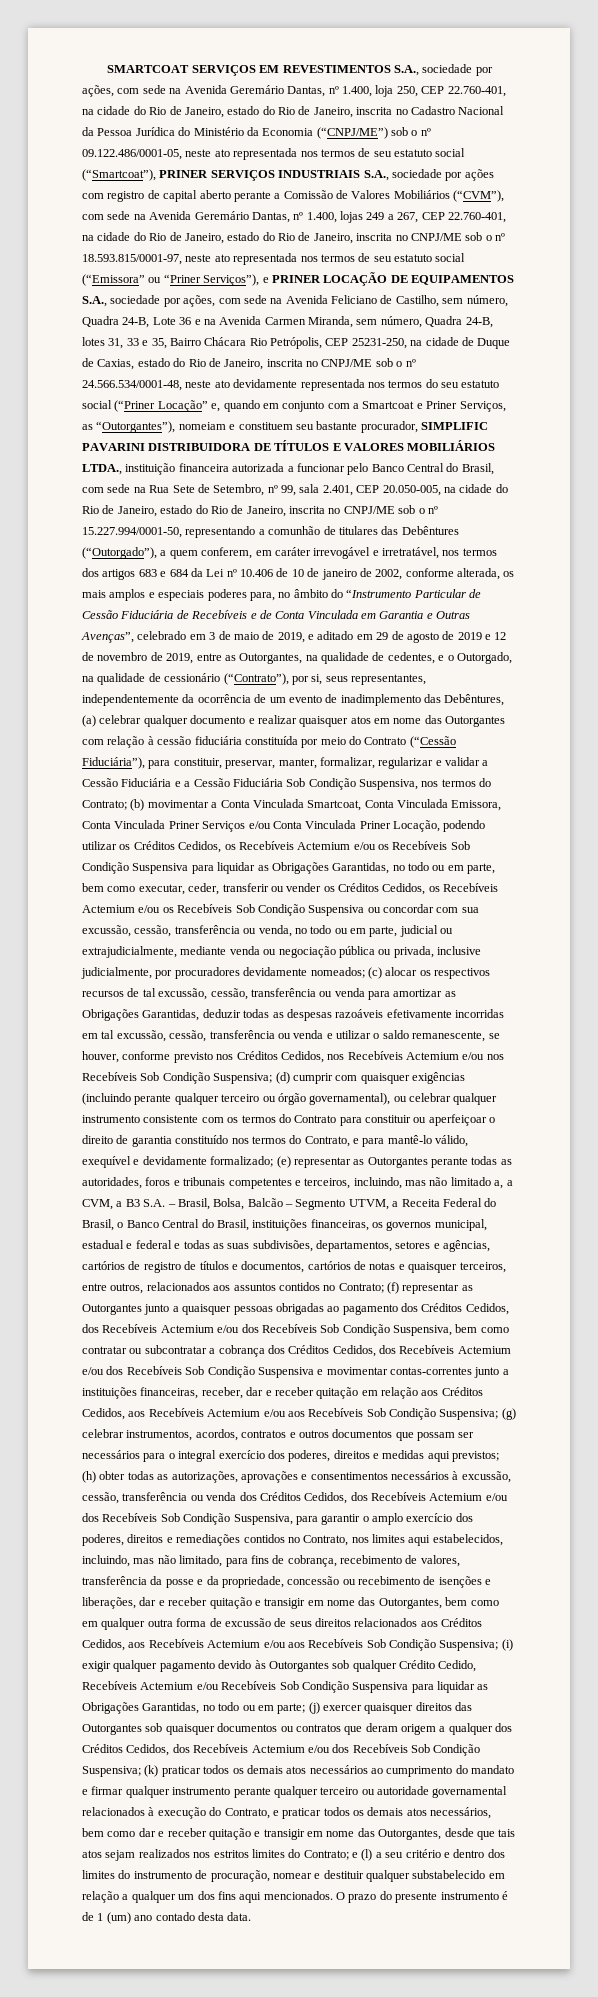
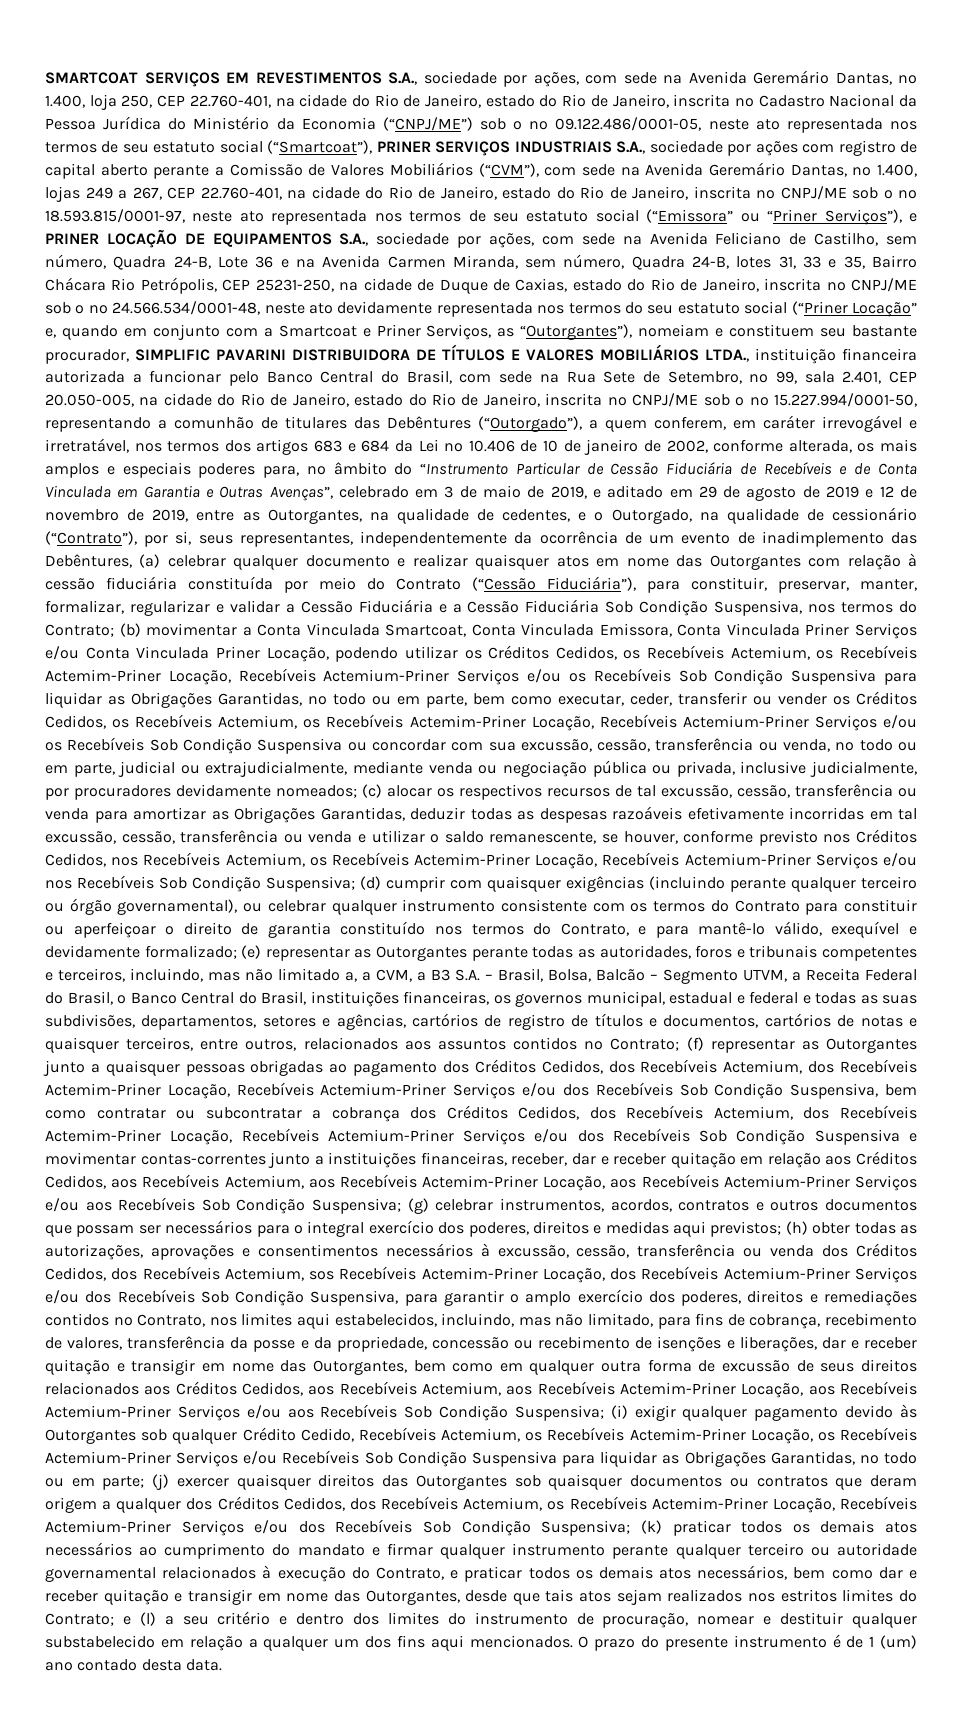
- (b) movimentar a Conta Vinculada Smartcoat, Conta Vinculada Emissora, Conta Vinculada Priner Serviços e/ou Conta Vinculada Priner Locação, podendo utilizar os Créditos Cedidos, os Recebíveis Actemium e/ou os Recebíveis Sob Condição Suspensiva para liquidar as Obrigações Garantidas, no todo ou em parte, bem como executar, ceder, transferir ou vender os Créditos Cedidos, os Recebíveis Actemium e/ou os Recebíveis Sob Condição Suspensiva ou concordar com sua excussão, cessão, transferência ou venda, no todo ou em parte, judicial ou extrajudicialmente, mediante venda ou negociação pública ou privada, inclusive judicialmente, por procuradores devidamente nomeados;
+ (b) movimentar a Conta Vinculada Smartcoat, Conta Vinculada Emissora, Conta Vinculada Priner Serviços e/ou Conta Vinculada Priner Locação, podendo utilizar os Créditos Cedidos, os Recebíveis Actemium, os Recebíveis Actemim-Priner Locação, Recebíveis Actemium-Priner Serviços e/ou os Recebíveis Sob Condição Suspensiva para liquidar as Obrigações Garantidas, no todo ou em parte, bem como executar, ceder, transferir ou vender os Créditos Cedidos, os Recebíveis Actemium, os Recebíveis Actemim-Priner Locação, Recebíveis Actemium-Priner Serviços e/ou os Recebíveis Sob Condição Suspensiva ou concordar com sua excussão, cessão, transferência ou venda, no todo ou em parte, judicial ou extrajudicialmente, mediante venda ou negociação pública ou privada, inclusive judicialmente, por procuradores devidamente nomeados;
- (c) alocar os respectivos recursos de tal excussão, cessão, transferência ou venda para amortizar as Obrigações Garantidas, deduzir todas as despesas razoáveis efetivamente incorridas em tal excussão, cessão, transferência ou venda e utilizar o saldo remanescente, se houver, conforme previsto nos Créditos Cedidos, nos Recebíveis Actemium e/ou nos Recebíveis Sob Condição Suspensiva;
+ (c) alocar os respectivos recursos de tal excussão, cessão, transferência ou venda para amortizar as Obrigações Garantidas, deduzir todas as despesas razoáveis efetivamente incorridas em tal excussão, cessão, transferência ou venda e utilizar o saldo remanescente, se houver, conforme previsto nos Créditos Cedidos, nos Recebíveis Actemium, os Recebíveis Actemim-Priner Locação, Recebíveis Actemium-Priner Serviços e/ou nos Recebíveis Sob Condição Suspensiva;
- (f) representar as Outorgantes junto a quaisquer pessoas obrigadas ao pagamento dos Créditos Cedidos, dos Recebíveis Actemium e/ou dos Recebíveis Sob Condição Suspensiva, bem como contratar ou subcontratar a cobrança dos Créditos Cedidos, dos Recebíveis Actemium e/ou dos Recebíveis Sob Condição Suspensiva e movimentar contas-correntes junto a instituições financeiras, receber, dar e receber quitação em relação aos Créditos Cedidos, aos Recebíveis Actemium e/ou aos Recebíveis Sob Condição Suspensiva;
+ (f) representar as Outorgantes junto a quaisquer pessoas obrigadas ao pagamento dos Créditos Cedidos, dos Recebíveis Actemium, dos Recebíveis Actemim-Priner Locação, Recebíveis Actemium-Priner Serviços e/ou dos Recebíveis Sob Condição Suspensiva, bem como contratar ou subcontratar a cobrança dos Créditos Cedidos, dos Recebíveis Actemium, dos Recebíveis Actemim-Priner Locação, Recebíveis Actemium-Priner Serviços e/ou dos Recebíveis Sob Condição Suspensiva e movimentar contas-correntes junto a instituições financeiras, receber, dar e receber quitação em relação aos Créditos Cedidos, aos Recebíveis Actemium, aos Recebíveis Actemim-Priner Locação, aos Recebíveis Actemium-Priner Serviços e/ou aos Recebíveis Sob Condição Suspensiva;
- (h) obter todas as autorizações, aprovações e consentimentos necessários à excussão, cessão, transferência ou venda dos Créditos Cedidos, dos Recebíveis Actemium e/ou dos Recebíveis Sob Condição Suspensiva, para garantir o amplo exercício dos poderes, direitos e remediações contidos no Contrato, nos limites aqui estabelecidos, incluindo, mas não limitado, para fins de cobrança, recebimento de valores, transferência da posse e da propriedade, concessão ou recebimento de isenções e liberações, dar e receber quitação e transigir em nome das Outorgantes, bem como em qualquer outra forma de excussão de seus direitos relacionados aos Créditos Cedidos, aos Recebíveis Actemium e/ou aos Recebíveis Sob Condição Suspensiva;
+ (h) obter todas as autorizações, aprovações e consentimentos necessários à excussão, cessão, transferência ou venda dos Créditos Cedidos, dos Recebíveis Actemium, sos Recebíveis Actemim-Priner Locação, dos Recebíveis Actemium-Priner Serviços e/ou dos Recebíveis Sob Condição Suspensiva, para garantir o amplo exercício dos poderes, direitos e remediações contidos no Contrato, nos limites aqui estabelecidos, incluindo, mas não limitado, para fins de cobrança, recebimento de valores, transferência da posse e da propriedade, concessão ou recebimento de isenções e liberações, dar e receber quitação e transigir em nome das Outorgantes, bem como em qualquer outra forma de excussão de seus direitos relacionados aos Créditos Cedidos, aos Recebíveis Actemium, aos Recebíveis Actemim-Priner Locação, aos Recebíveis Actemium-Priner Serviços e/ou aos Recebíveis Sob Condição Suspensiva;
- (i) exigir qualquer pagamento devido às Outorgantes sob qualquer Crédito Cedido, Recebíveis Actemium e/ou Recebíveis Sob Condição Suspensiva para liquidar as Obrigações Garantidas, no todo ou em parte;
+ (i) exigir qualquer pagamento devido às Outorgantes sob qualquer Crédito Cedido, Recebíveis Actemium, os Recebíveis Actemim-Priner Locação, os Recebíveis Actemium-Priner Serviços e/ou Recebíveis Sob Condição Suspensiva para liquidar as Obrigações Garantidas, no todo ou em parte;
- (j) exercer quaisquer direitos das Outorgantes sob quaisquer documentos ou contratos que deram origem a qualquer dos Créditos Cedidos, dos Recebíveis Actemium e/ou dos Recebíveis Sob Condição Suspensiva;
+ (j) exercer quaisquer direitos das Outorgantes sob quaisquer documentos ou contratos que deram origem a qualquer dos Créditos Cedidos, dos Recebíveis Actemium, os Recebíveis Actemim-Priner Locação, Recebíveis Actemium-Priner Serviços e/ou dos Recebíveis Sob Condição Suspensiva;

